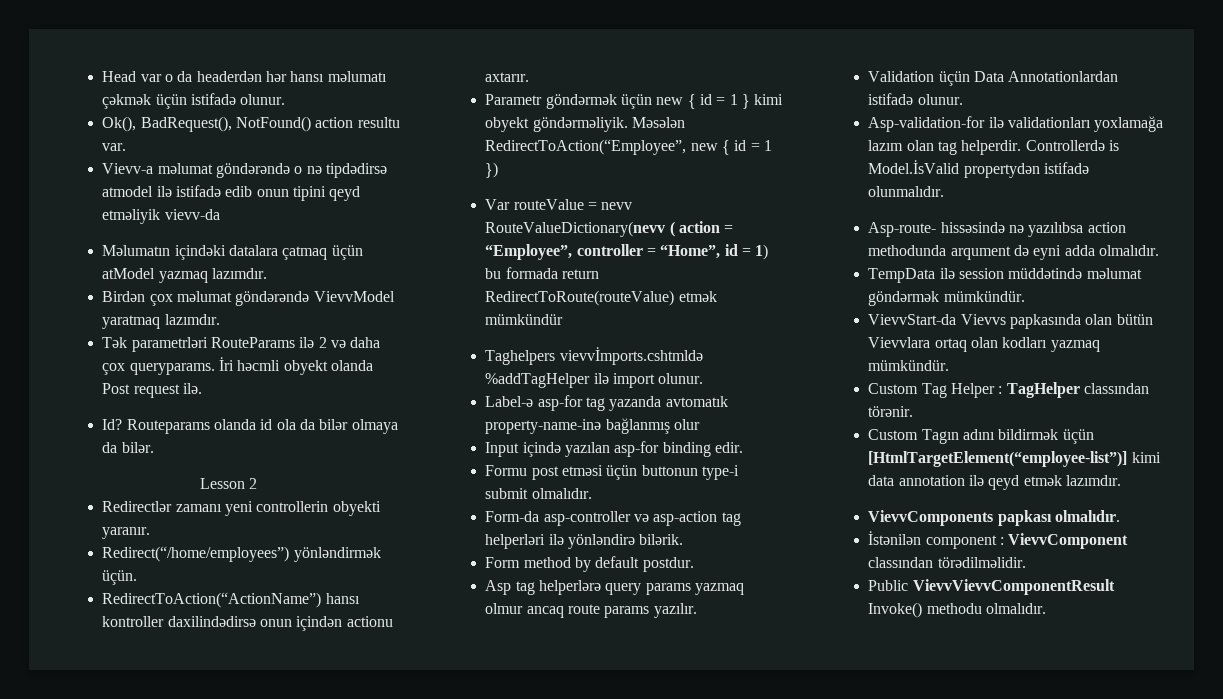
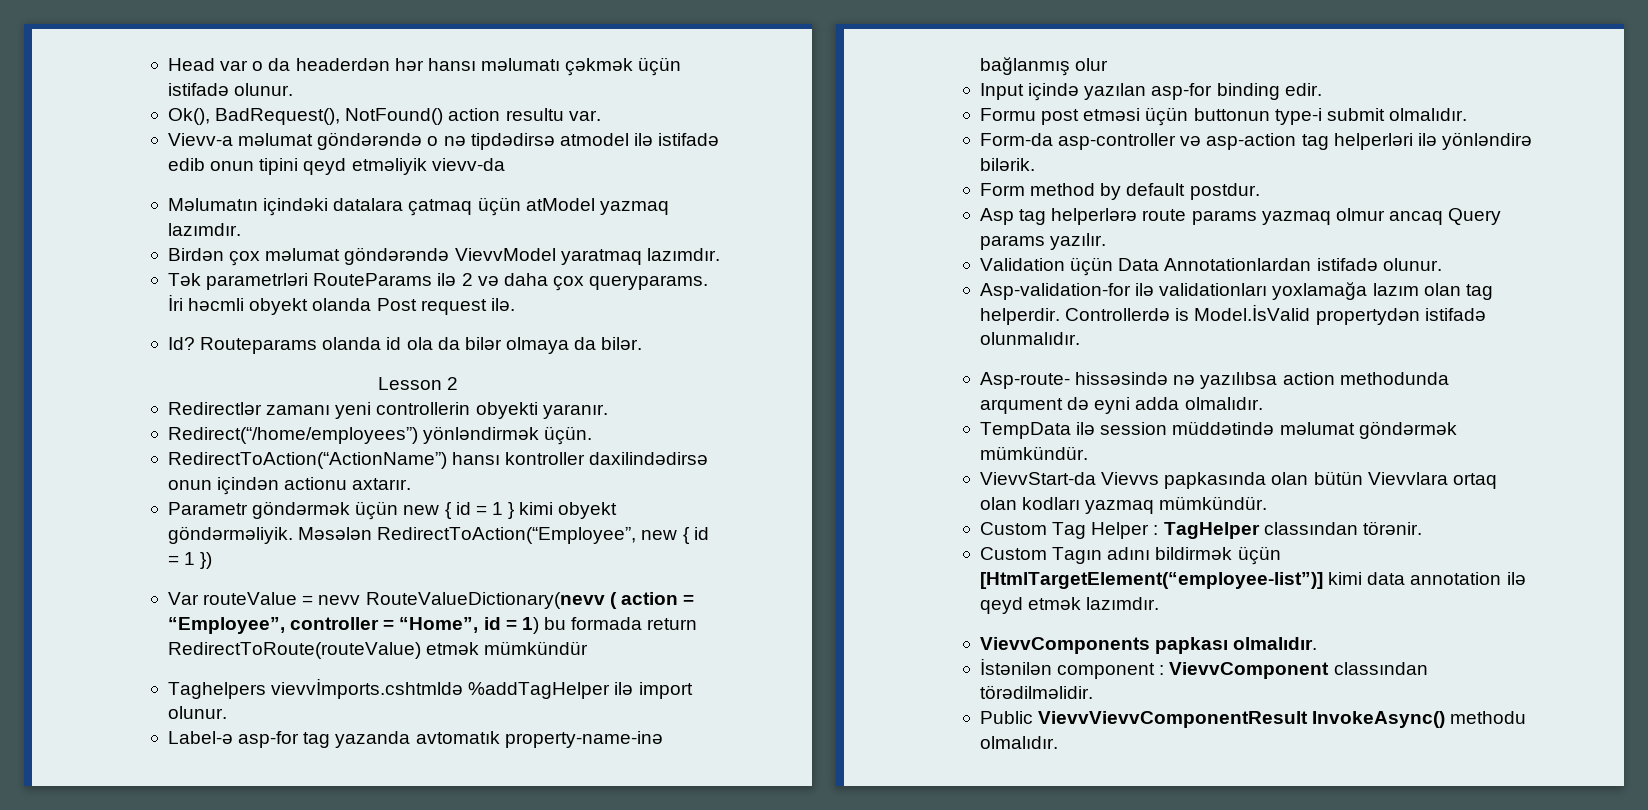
- Asp tag helperlərə query params yazmaq olmur ancaq route params yazılır.
+ Asp tag helperlərə route params yazmaq olmur ancaq Query params yazılır.
- Public VievvVievvComponentResult Invoke() methodu olmalıdır.
+ Public VievvVievvComponentResult InvokeAsync() methodu olmalıdır.

